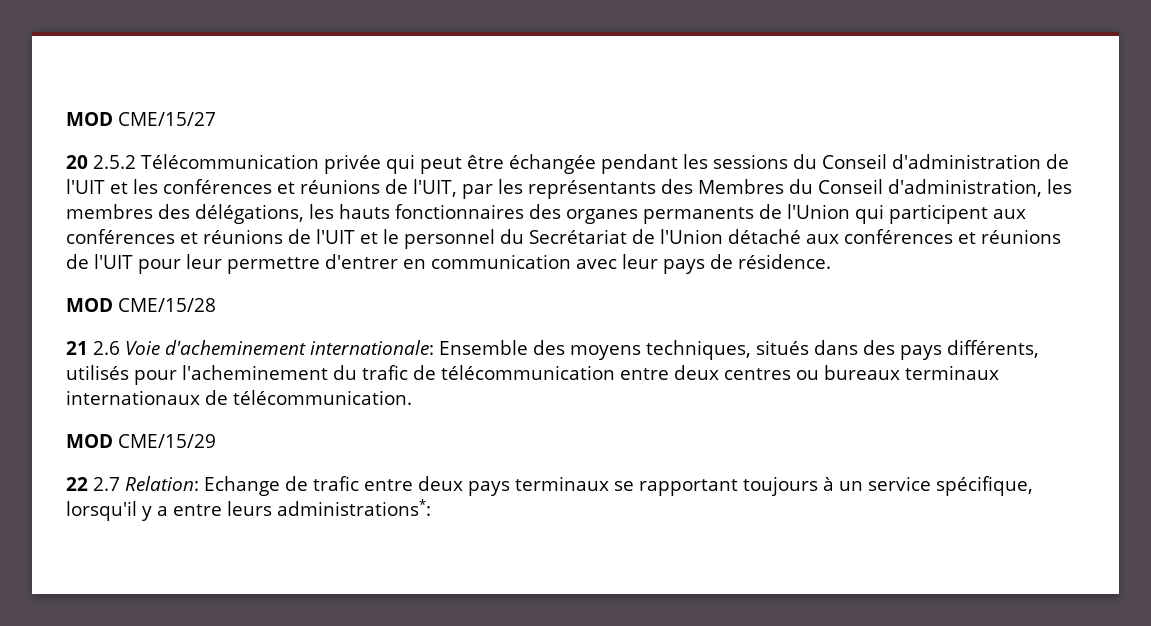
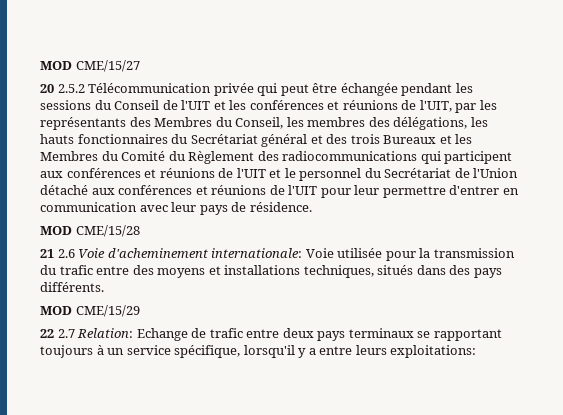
- 20 2.5.2 Télécommunication privée qui peut être échangée pendant les sessions du Conseil d'administration de l'UIT et les conférences et réunions de l'UIT, par les représentants des Membres du Conseil d'administration, les membres des délégations, les hauts fonctionnaires des organes permanents de l'Union qui participent aux conférences et réunions de l'UIT et le personnel du Secrétariat de l'Union détaché aux conférences et réunions de l'UIT pour leur permettre d'entrer en communication avec leur pays de résidence.
+ 20 2.5.2 Télécommunication privée qui peut être échangée pendant les sessions du Conseil de l'UIT et les conférences et réunions de l'UIT, par les représentants des Membres du Conseil, les membres des délégations, les hauts fonctionnaires du Secrétariat général et des trois Bureaux et les Membres du Comité du Règlement des radiocommunications qui participent aux conférences et réunions de l'UIT et le personnel du Secrétariat de l'Union détaché aux conférences et réunions de l'UIT pour leur permettre d'entrer en communication avec leur pays de résidence.
- 21 2.6 Voie d'acheminement internationale: Ensemble des moyens techniques, situés dans des pays différents, utilisés pour l'acheminement du trafic de télécommunication entre deux centres ou bureaux terminaux internationaux de télécommunication.
+ 21 2.6 Voie d'acheminement internationale: Voie utilisée pour la transmission du trafic entre des moyens et installations techniques, situés dans des pays différents.
- 22 2.7 Relation: Echange de trafic entre deux pays terminaux se rapportant toujours à un service spécifique, lorsqu'il y a entre leurs administrations*:
+ 22 2.7 Relation: Echange de trafic entre deux pays terminaux se rapportant toujours à un service spécifique, lorsqu'il y a entre leurs exploitations:

